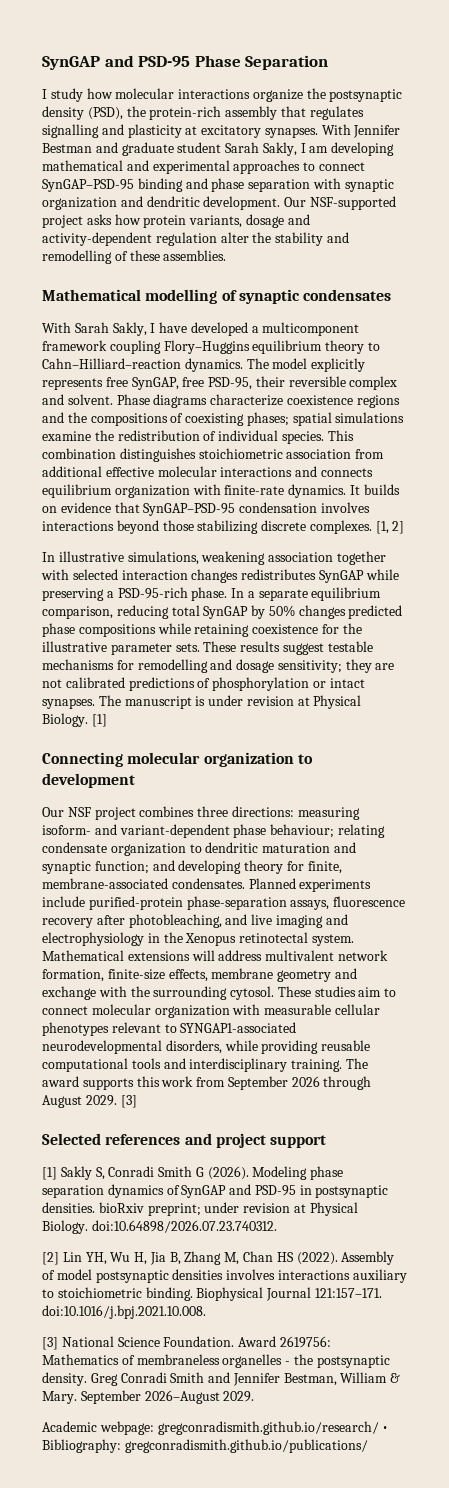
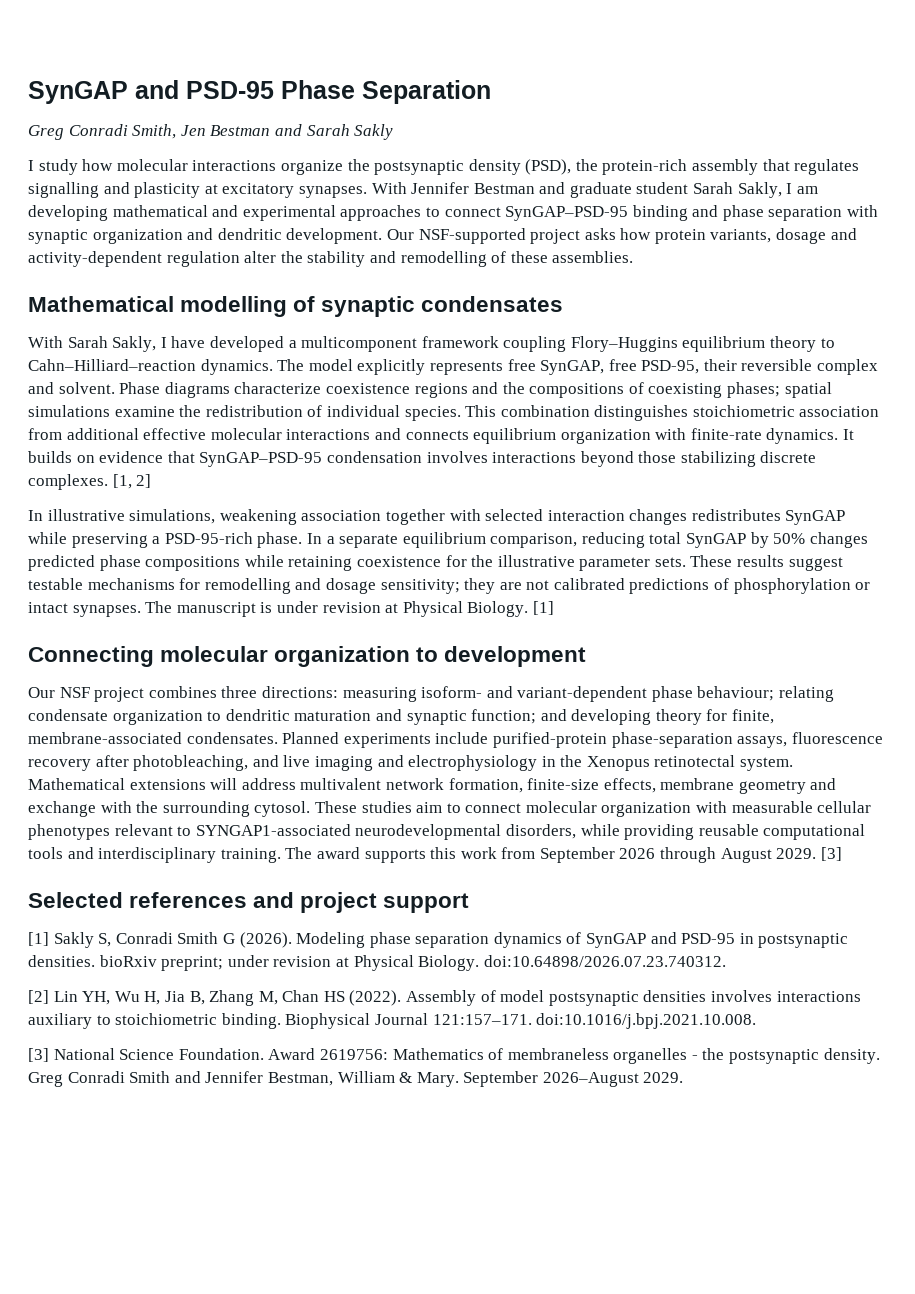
+ Greg Conradi Smith, Jen Bestman and Sarah Sakly
- Academic webpage: gregconradismith.github.io/research/ • Bibliography: gregconradismith.github.io/publications/

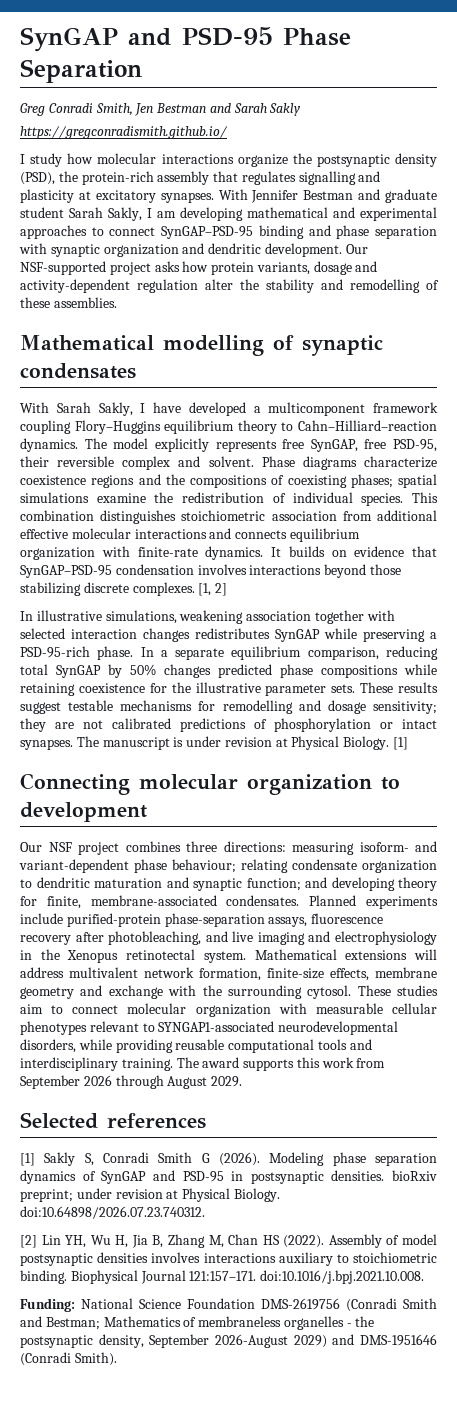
+ https://gregconradismith.github.io/
- The award supports this work from September 2026 through August 2029. [3]
+ The award supports this work from September 2026 through August 2029.
- Selected references and project support
+ Selected references
- [3] National Science Foundation. Award 2619756: Mathematics of membraneless organelles - the postsynaptic density. Greg Conradi Smith and Jennifer Bestman, William & Mary. September 2026–August 2029.
+ Funding: National Science Foundation DMS-2619756 (Conradi Smith and Bestman; Mathematics of membraneless organelles - the postsynaptic density, September 2026-August 2029) and DMS-1951646 (Conradi Smith).

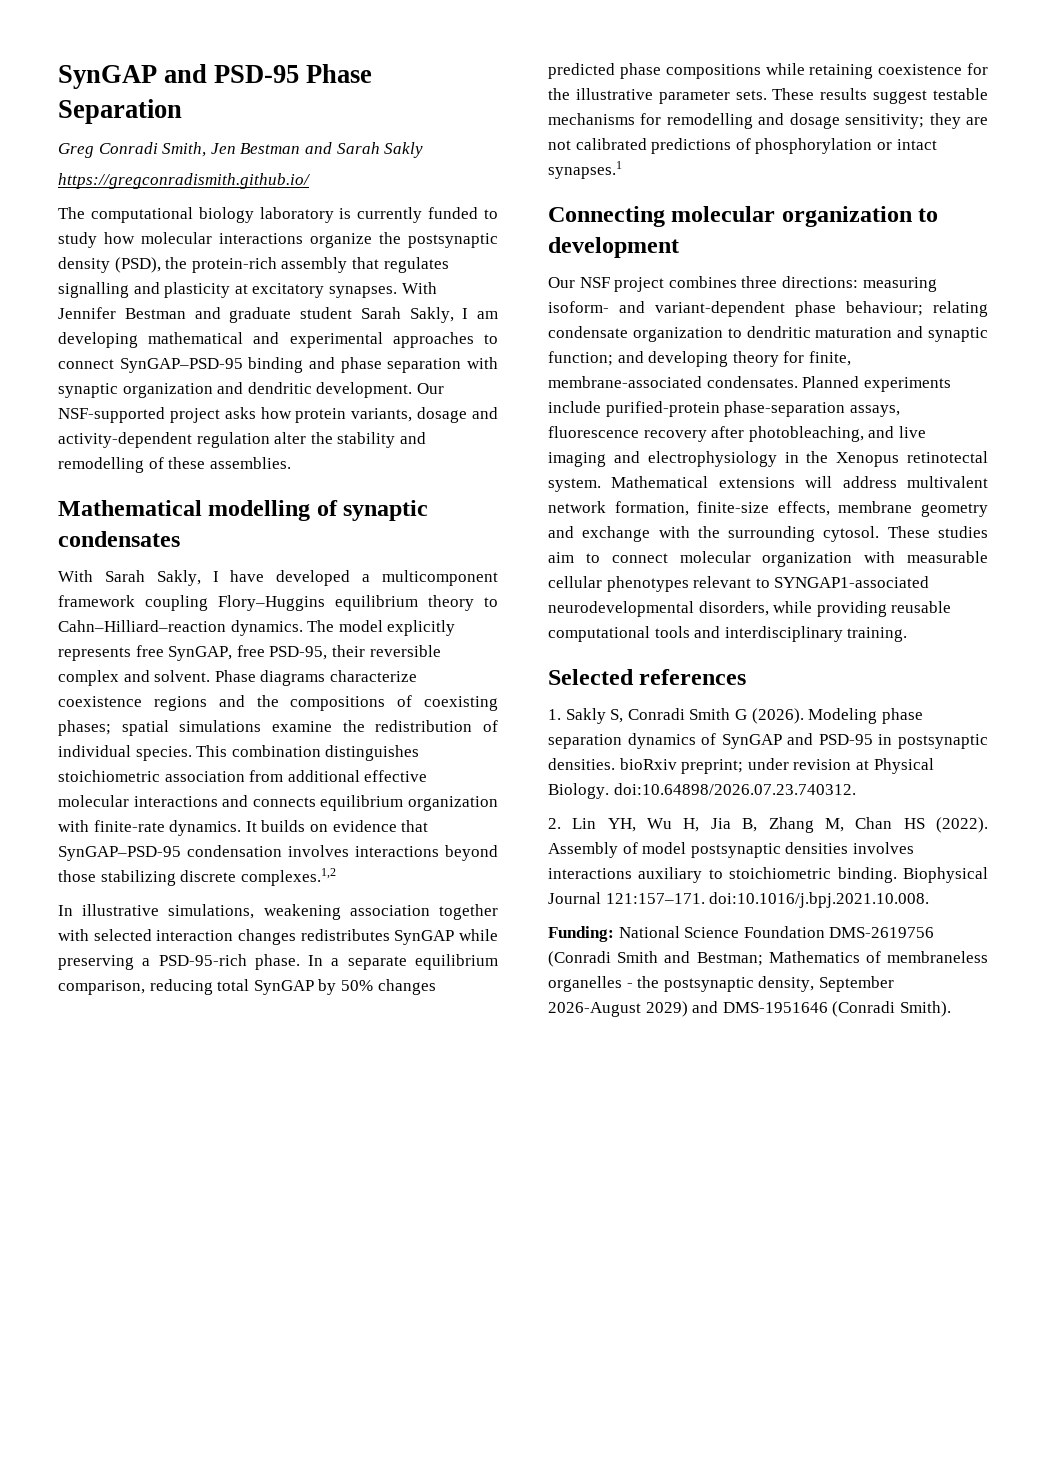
- I study how molecular interactions organize the postsynaptic density (PSD), the protein-rich assembly that regulates signalling and plasticity at excitatory synapses.
+ The computational biology laboratory is currently funded to study how molecular interactions organize the postsynaptic density (PSD), the protein-rich assembly that regulates signalling and plasticity at excitatory synapses.
- It builds on evidence that SynGAP–PSD-95 condensation involves interactions beyond those stabilizing discrete complexes. [1, 2]
+ It builds on evidence that SynGAP–PSD-95 condensation involves interactions beyond those stabilizing discrete complexes.1,2
- These results suggest testable mechanisms for remodelling and dosage sensitivity; they are not calibrated predictions of phosphorylation or intact synapses. The manuscript is under revision at Physical Biology. [1]
+ These results suggest testable mechanisms for remodelling and dosage sensitivity; they are not calibrated predictions of phosphorylation or intact synapses.1
- The award supports this work from September 2026 through August 2029.
- [1] Sakly S, Conradi Smith G (2026).
+ 1. Sakly S, Conradi Smith G (2026).
- [2] Lin YH, Wu H, Jia B, Zhang M, Chan HS (2022).
+ 2. Lin YH, Wu H, Jia B, Zhang M, Chan HS (2022).

